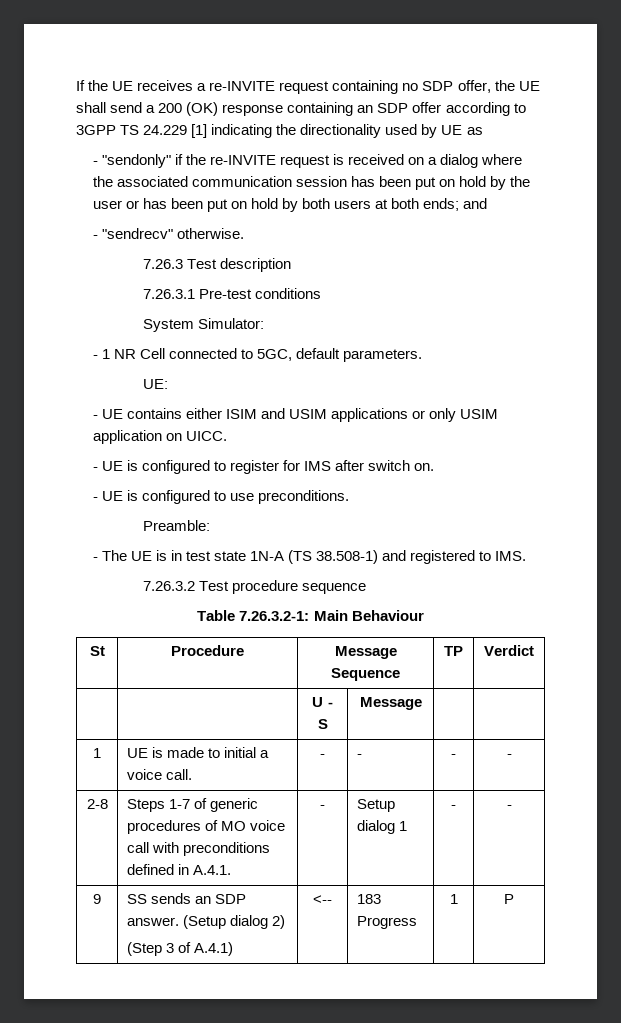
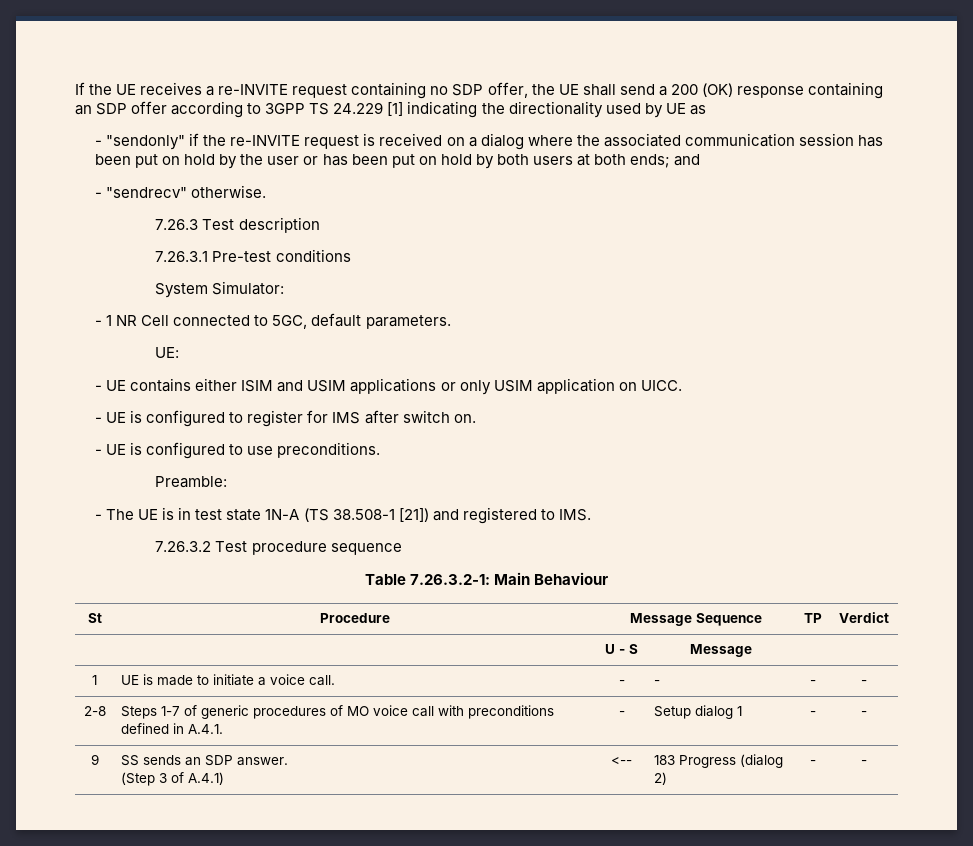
- - The UE is in test state 1N-A (TS 38.508-1) and registered to IMS.
+ - The UE is in test state 1N-A (TS 38.508-1 [21]) and registered to IMS.
- 1 | UE is made to initial a voice call. | - | - | - | -
+ 1 | UE is made to initiate a voice call. | - | - | - | -
- 9 | SS sends an SDP answer. (Setup dialog 2)
- (Step 3 of A.4.1) | <-- | 183 Progress | 1 | P
+ 9 | SS sends an SDP answer.
+ (Step 3 of A.4.1) | <-- | 183 Progress (dialog 2) | - | -

